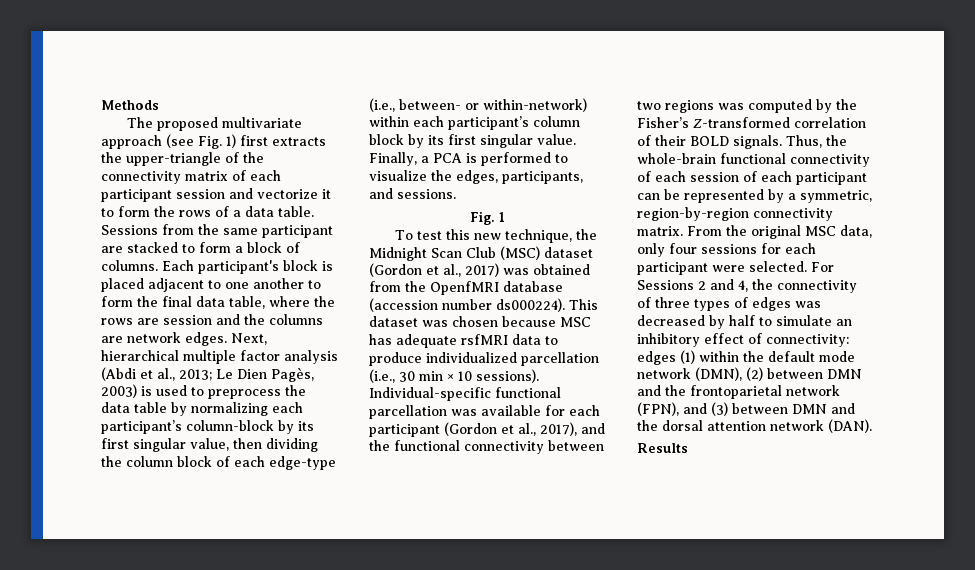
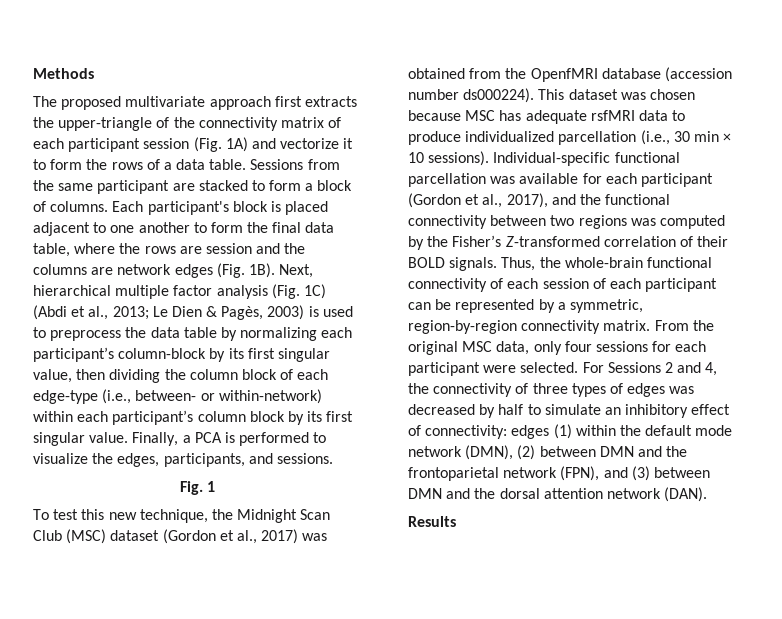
- The proposed multivariate approach (see Fig. 1) first extracts the upper-triangle of the connectivity matrix of each participant session and vectorize it to form the rows of a data table.
+ The proposed multivariate approach first extracts the upper-triangle of the connectivity matrix of each participant session (Fig. 1A) and vectorize it to form the rows of a data table.
- Each participant's block is placed adjacent to one another to form the final data table, where the rows are session and the columns are network edges.
+ Each participant's block is placed adjacent to one another to form the final data table, where the rows are session and the columns are network edges (Fig. 1B).
- Next, hierarchical multiple factor analysis (Abdi et al., 2013; Le Dien Pagès, 2003) is used to preprocess the data table by normalizing each participant’s column-block by its first singular value, then dividing the column block of each edge-type (i.e., between- or within-network) within each participant’s column block by its first singular value.
+ Next, hierarchical multiple factor analysis (Fig. 1C) (Abdi et al., 2013; Le Dien & Pagès, 2003) is used to preprocess the data table by normalizing each participant’s column-block by its first singular value, then dividing the column block of each edge-type (i.e., between- or within-network) within each participant’s column block by its first singular value.

